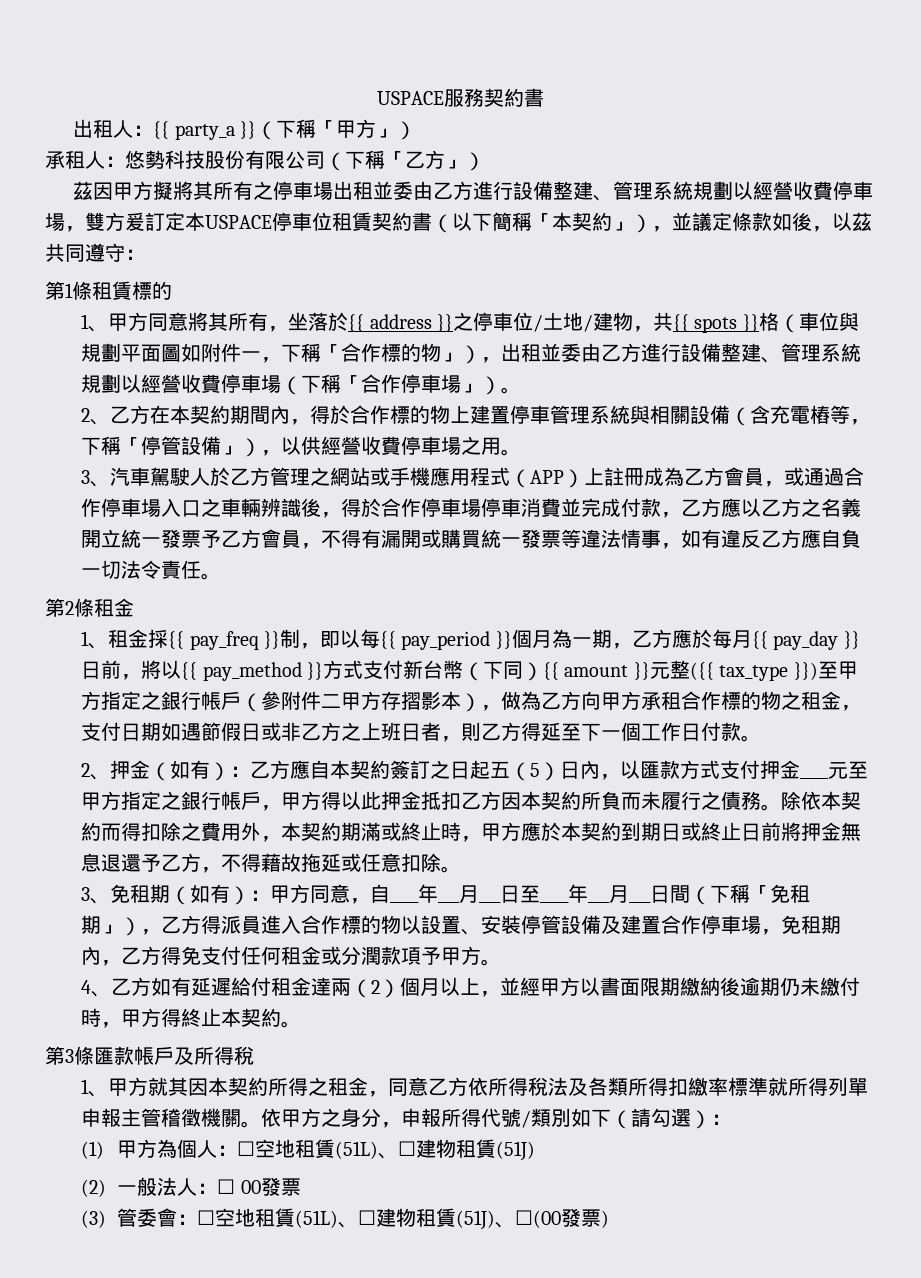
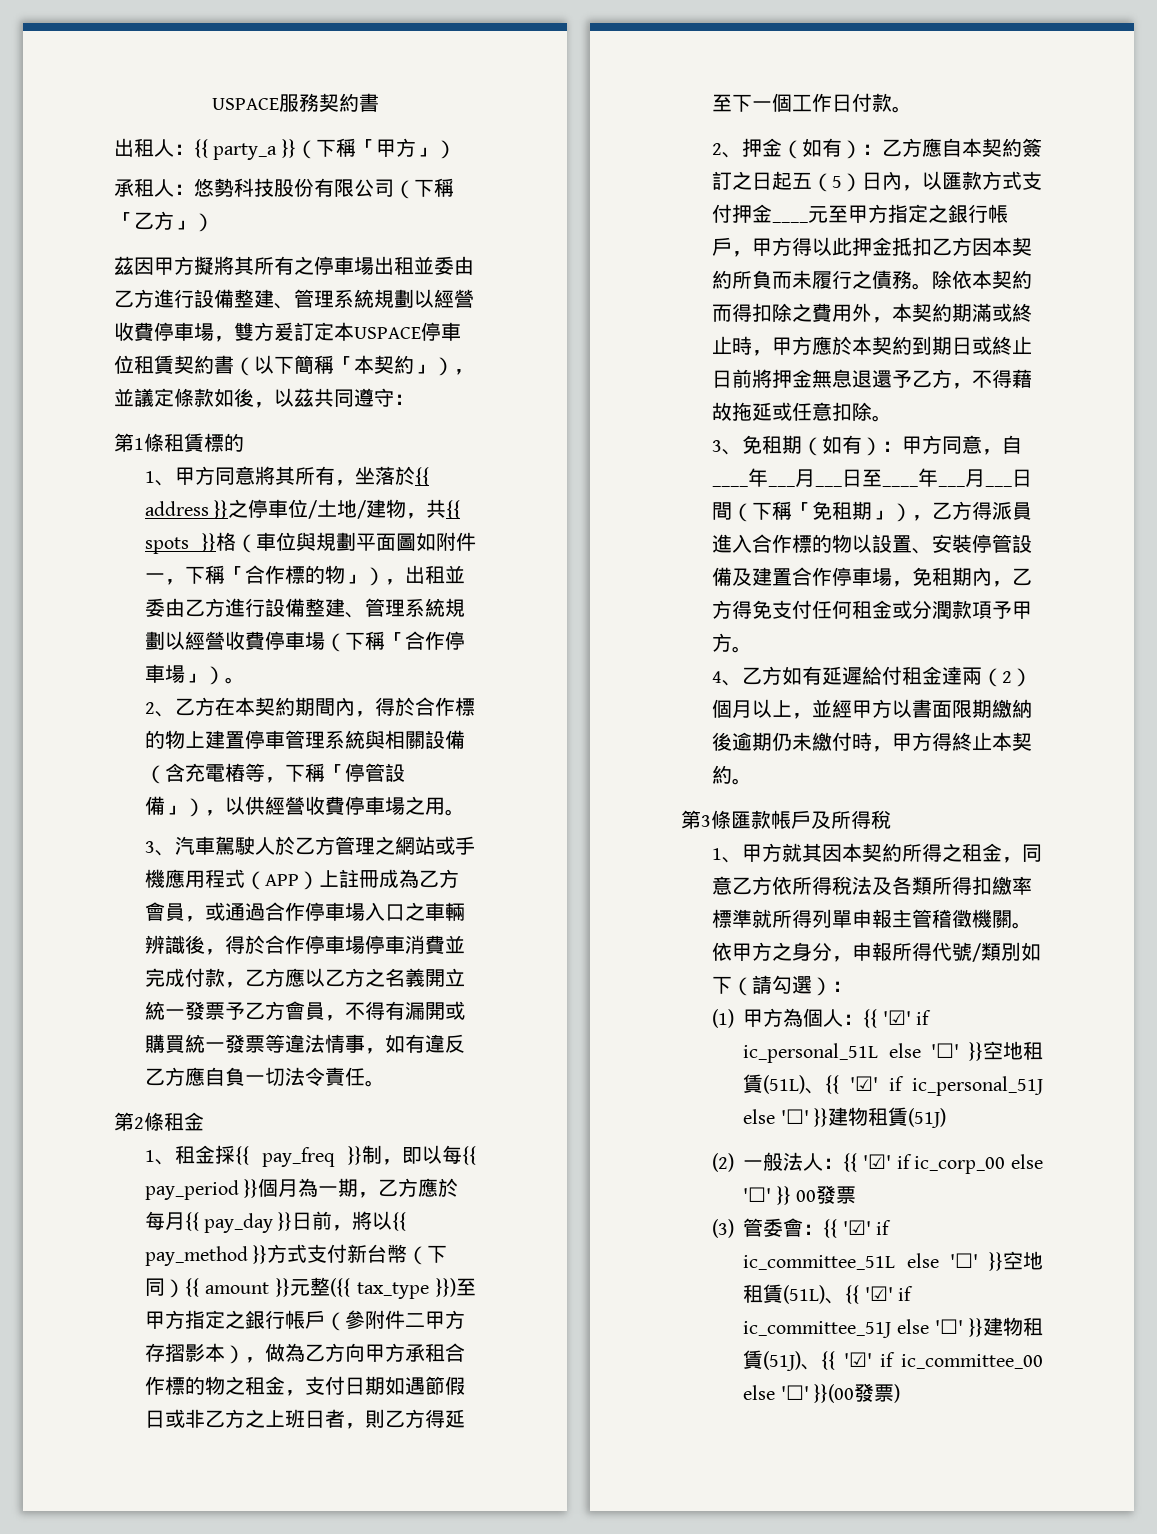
- (1)甲方為個人：☐空地租賃(51L)、☐建物租賃(51J)
+ (1)甲方為個人：{{ '☑' if ic_personal_51L else '☐' }}空地租賃(51L)、{{ '☑' if ic_personal_51J else '☐' }}建物租賃(51J)
- (2)一般法人：☐ 00發票
+ (2)一般法人：{{ '☑' if ic_corp_00 else '☐' }} 00發票
- (3)管委會：☐空地租賃(51L)、☐建物租賃(51J)、☐(00發票)
+ (3)管委會：{{ '☑' if ic_committee_51L else '☐' }}空地租賃(51L)、{{ '☑' if ic_committee_51J else '☐' }}建物租賃(51J)、{{ '☑' if ic_committee_00 else '☐' }}(00發票)

